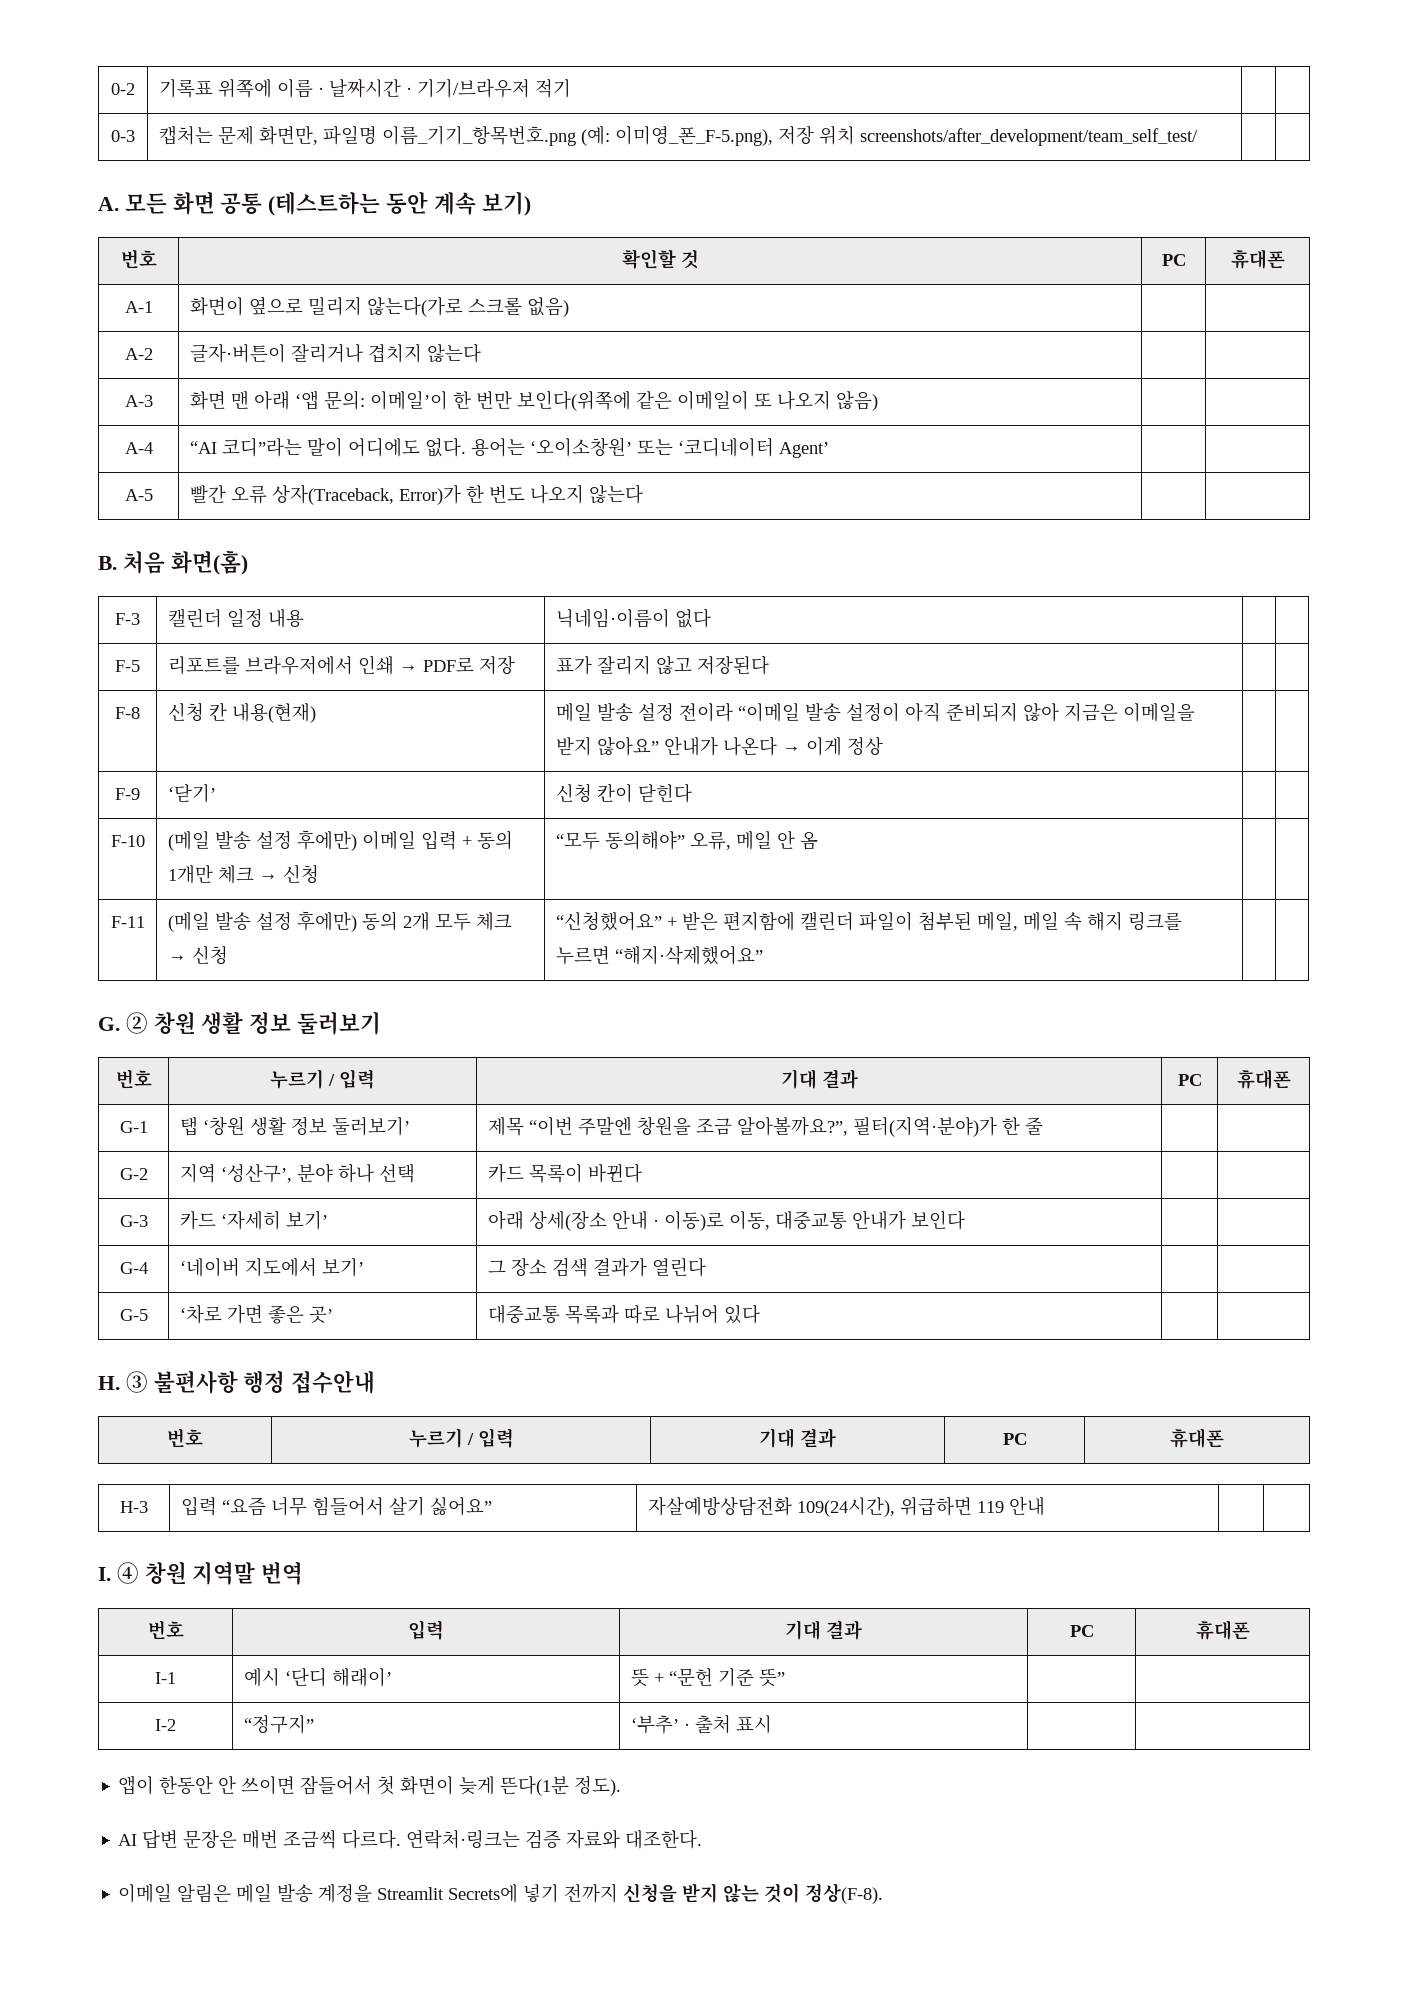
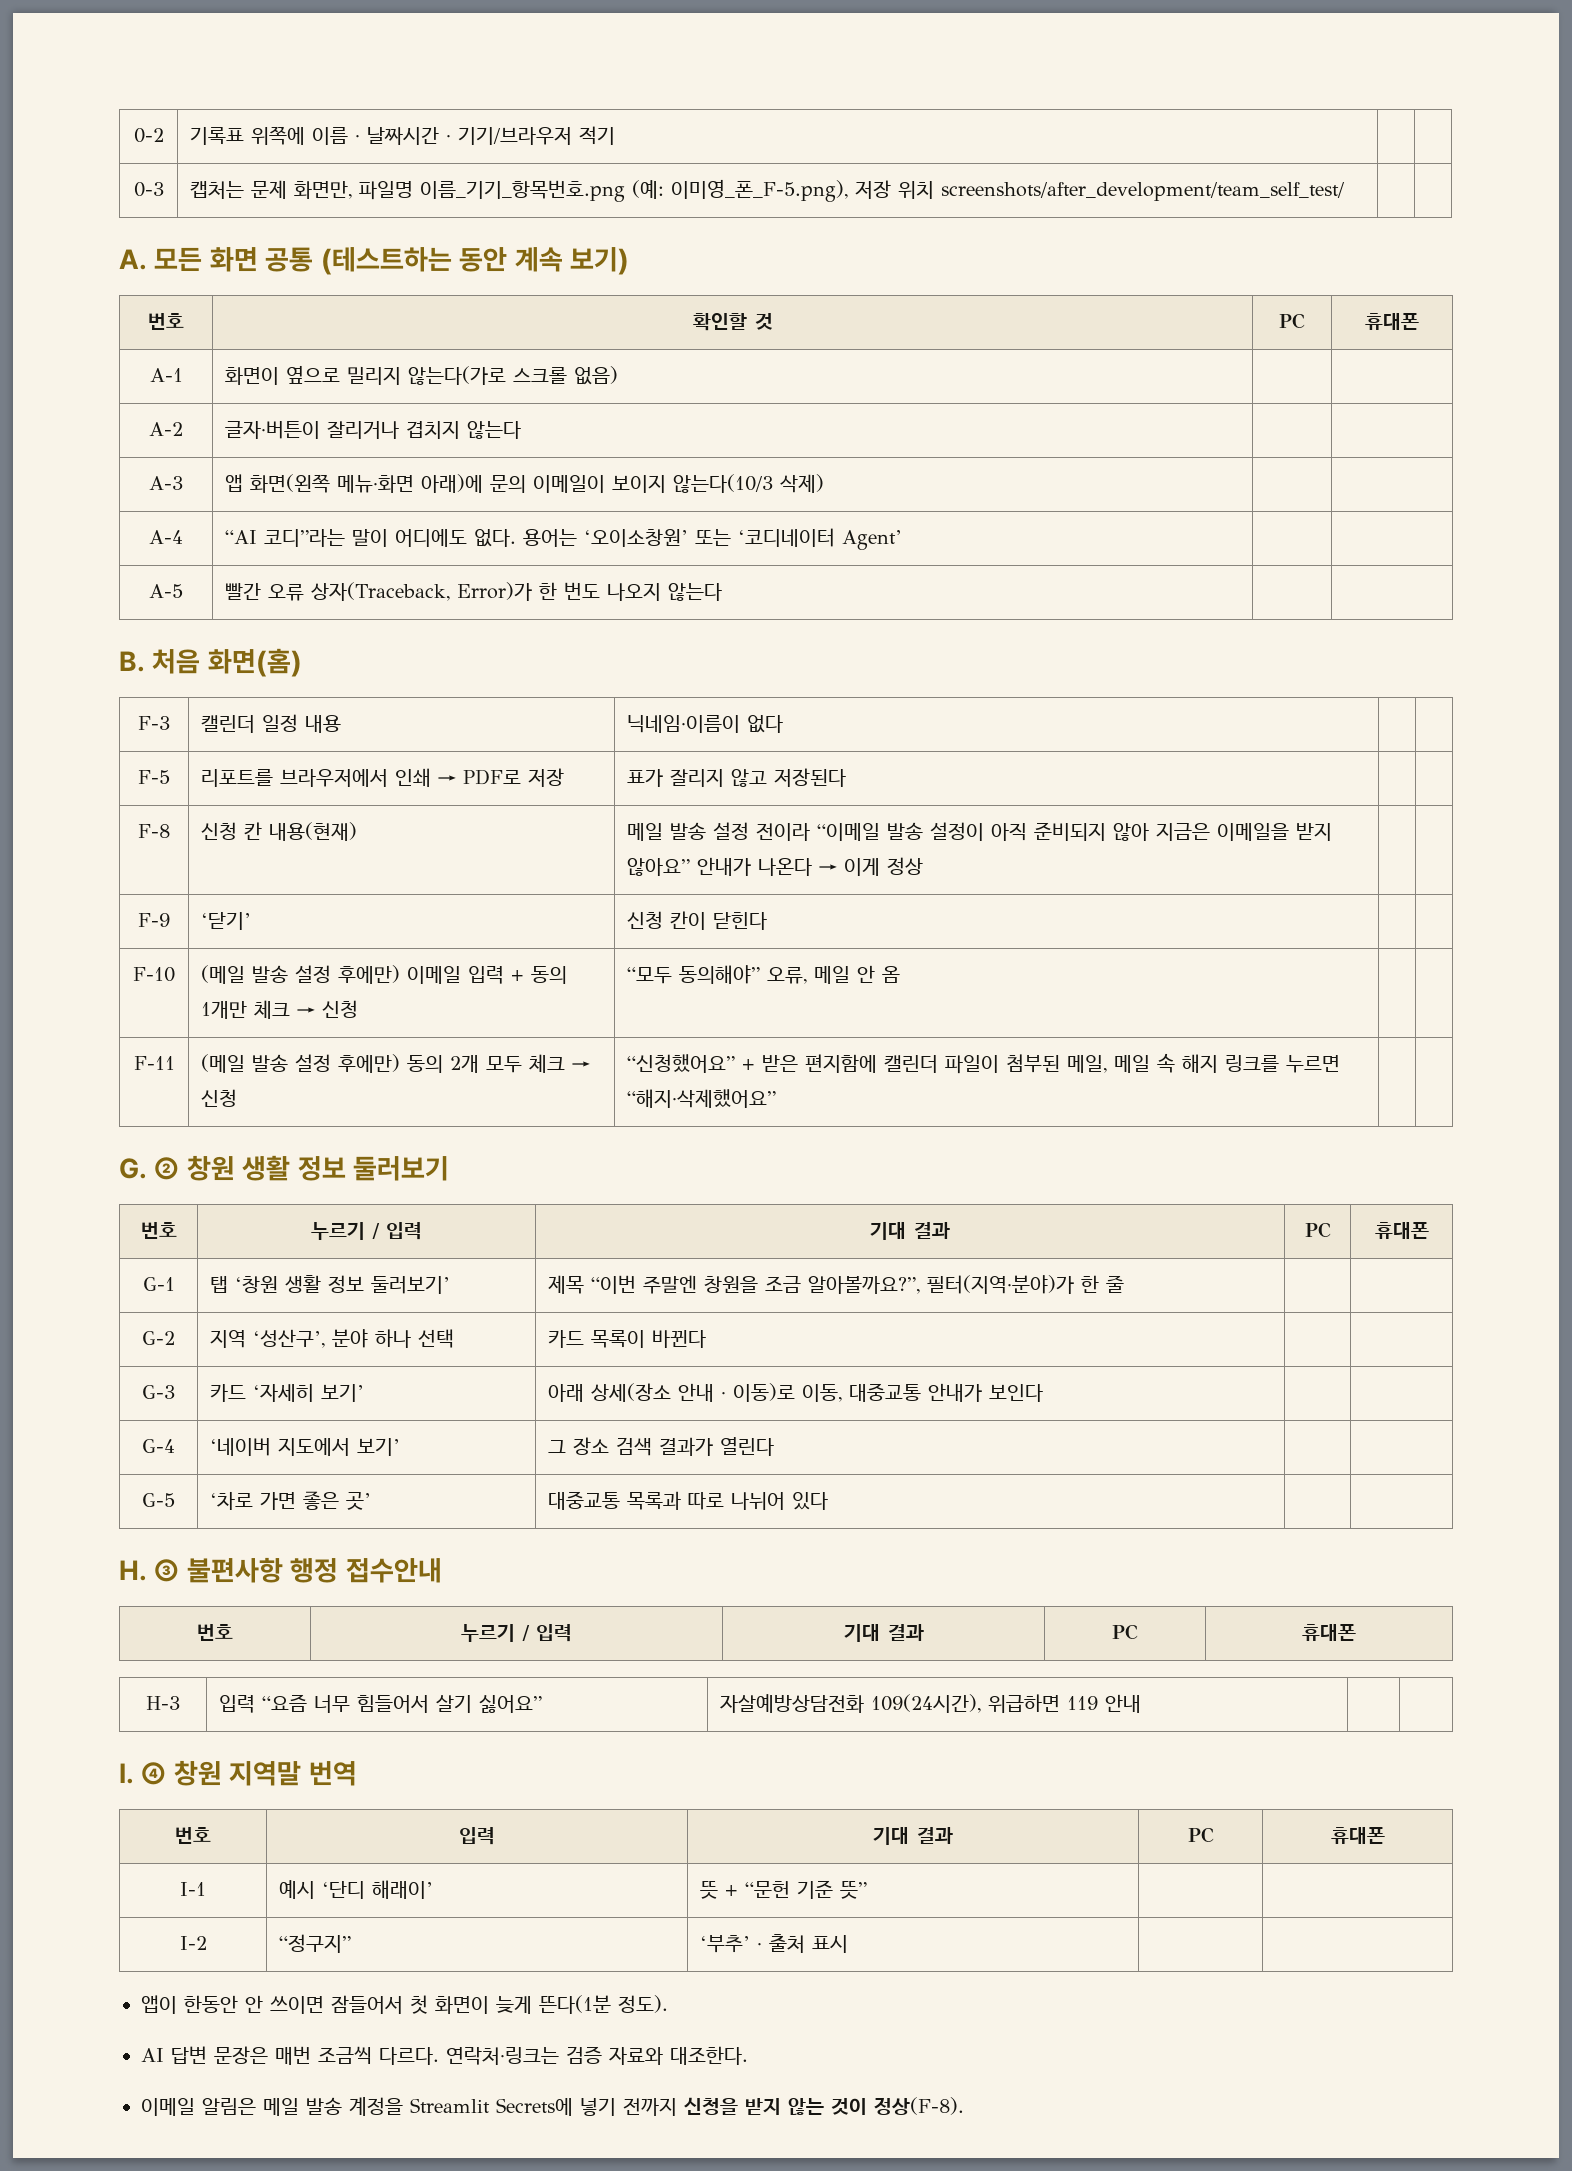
- A-3 | 화면 맨 아래 ‘앱 문의: 이메일’이 한 번만 보인다(위쪽에 같은 이메일이 또 나오지 않음) | |
+ A-3 | 앱 화면(왼쪽 메뉴·화면 아래)에 문의 이메일이 보이지 않는다(10/3 삭제) | |

